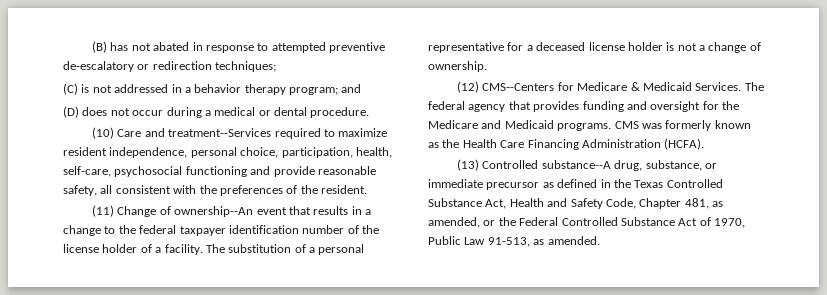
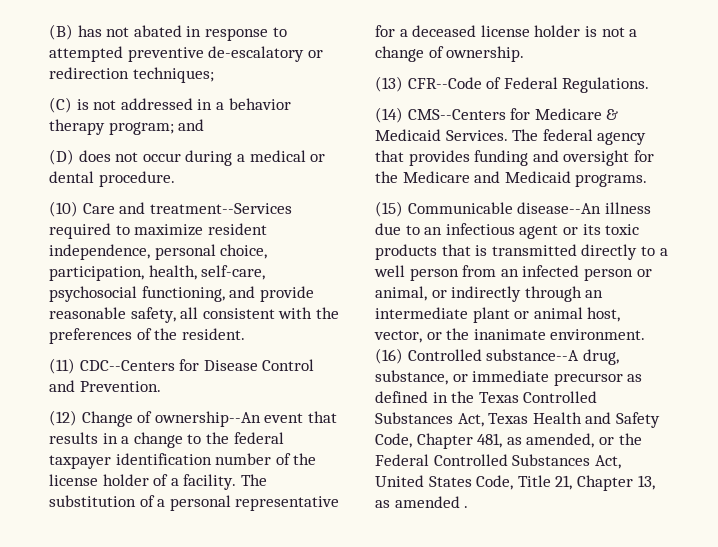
- (10) Care and treatment--Services required to maximize resident independence, personal choice, participation, health, self-care, psychosocial functioning and provide reasonable safety, all consistent with the preferences of the resident.
+ (10) Care and treatment--Services required to maximize resident independence, personal choice, participation, health, self-care, psychosocial functioning, and provide reasonable safety, all consistent with the preferences of the resident.
- (11) Change of ownership--An event that results in a change to the federal taxpayer identification number of the license holder of a facility.
+ (11) CDC--Centers for Disease Control and Prevention.
+ (12) Change of ownership--An event that results in a change to the federal taxpayer identification number of the license holder of a facility.
- (12) CMS--Centers for Medicare & Medicaid Services.
+ (13) CFR--Code of Federal Regulations.
+ (14) CMS--Centers for Medicare & Medicaid Services.
- The federal agency that provides funding and oversight for the Medicare and Medicaid programs. CMS was formerly known as the Health Care Financing Administration (HCFA).
- (13) Controlled substance--A drug, substance, or immediate precursor as defined in the Texas Controlled Substance Act, Health and Safety Code, Chapter 481, as amended, or the Federal Controlled Substance Act of 1970, Public Law 91-513, as amended.
+ The federal agency that provides funding and oversight for the Medicare and Medicaid programs.
+ (15) Communicable disease--An illness due to an infectious agent or its toxic products that is transmitted directly to a well person from an infected person or animal, or indirectly through an intermediate plant or animal host, vector, or the inanimate environment. (16) Controlled substance--A drug, substance, or immediate precursor as defined in the Texas Controlled Substances Act, Texas Health and Safety Code, Chapter 481, as amended, or the Federal Controlled Substances Act, United States Code, Title 21, Chapter 13, as amended .

